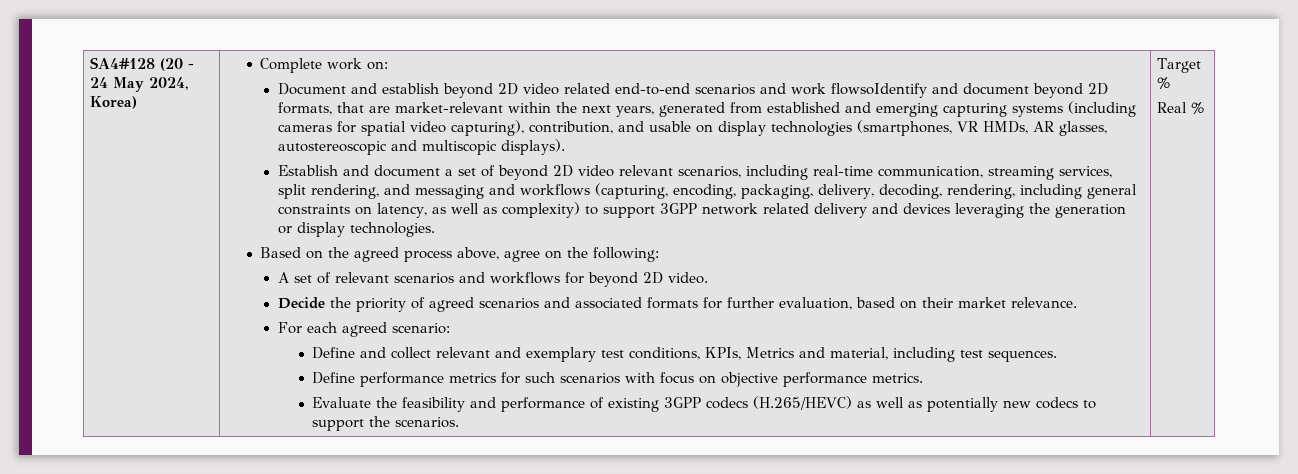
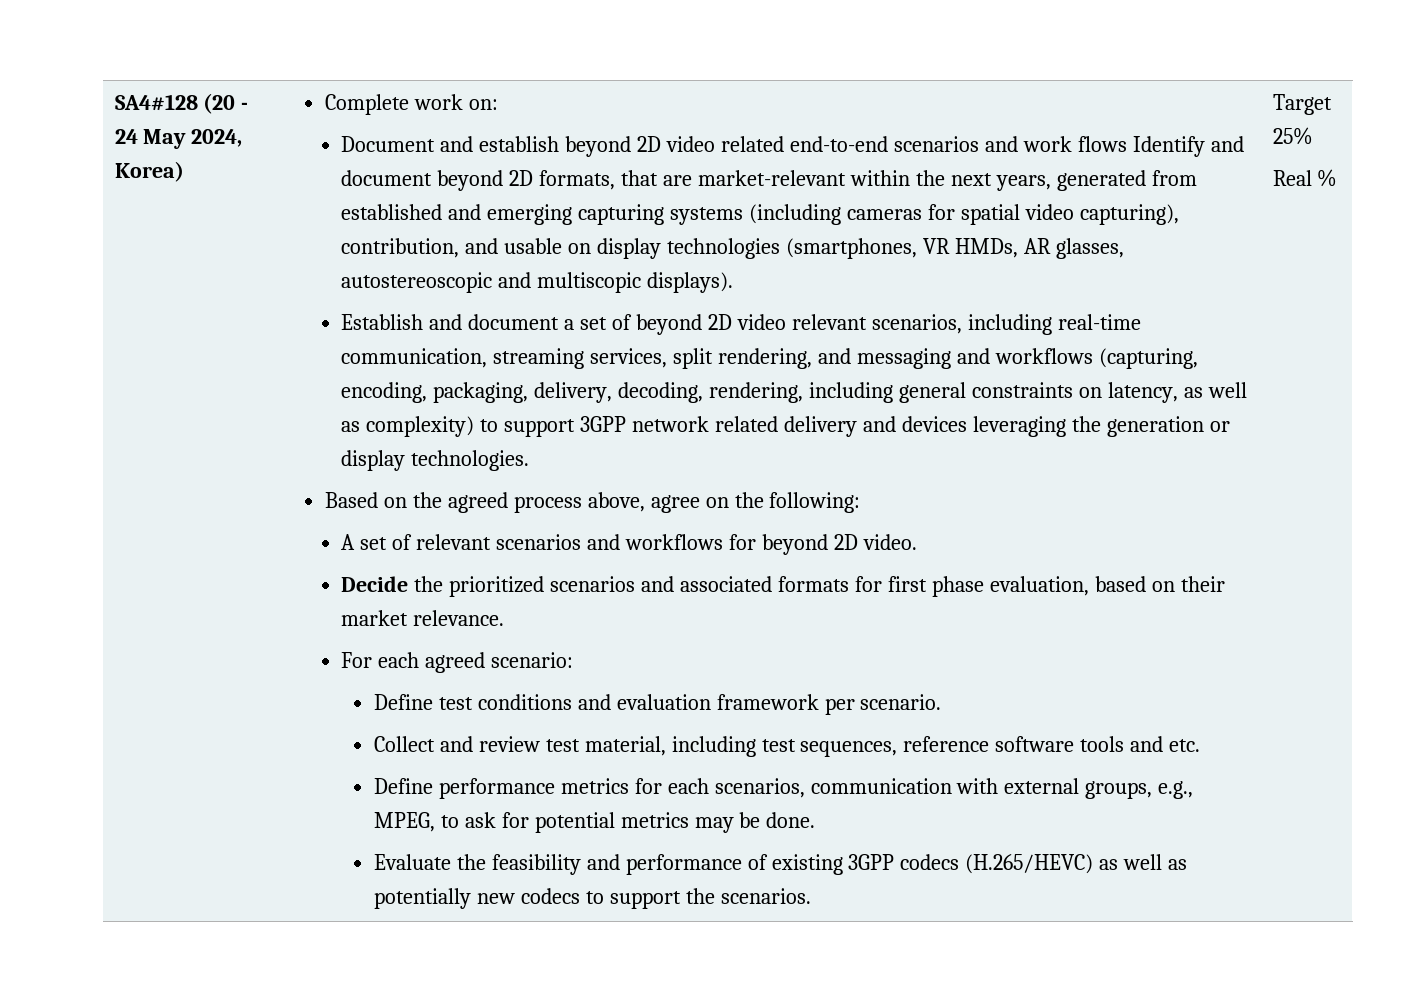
- Document and establish beyond 2D video related end-to-end scenarios and work flowsoIdentify and document beyond 2D formats, that are market-relevant within the next years, generated from established and emerging capturing systems (including cameras for spatial video capturing), contribution, and usable on display technologies (smartphones, VR HMDs, AR glasses, autostereoscopic and multiscopic displays).
+ Document and establish beyond 2D video related end-to-end scenarios and work flows Identify and document beyond 2D formats, that are market-relevant within the next years, generated from established and emerging capturing systems (including cameras for spatial video capturing), contribution, and usable on display technologies (smartphones, VR HMDs, AR glasses, autostereoscopic and multiscopic displays).
- Decide the priority of agreed scenarios and associated formats for further evaluation, based on their market relevance.
+ Decide the prioritized scenarios and associated formats for first phase evaluation, based on their market relevance.
- Define and collect relevant and exemplary test conditions, KPIs, Metrics and material, including test sequences.
- Define performance metrics for such scenarios with focus on objective performance metrics.
+ Define test conditions and evaluation framework per scenario.
+ Collect and review test material, including test sequences, reference software tools and etc.
+ Define performance metrics for each scenarios, communication with external groups, e.g., MPEG, to ask for potential metrics may be done.
- Target %
+ Target 25%

